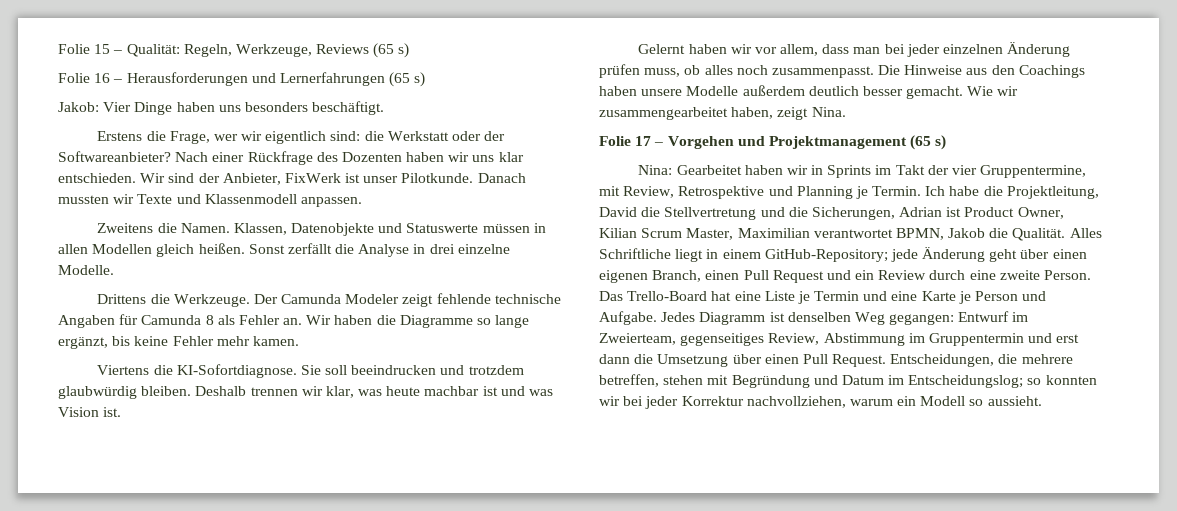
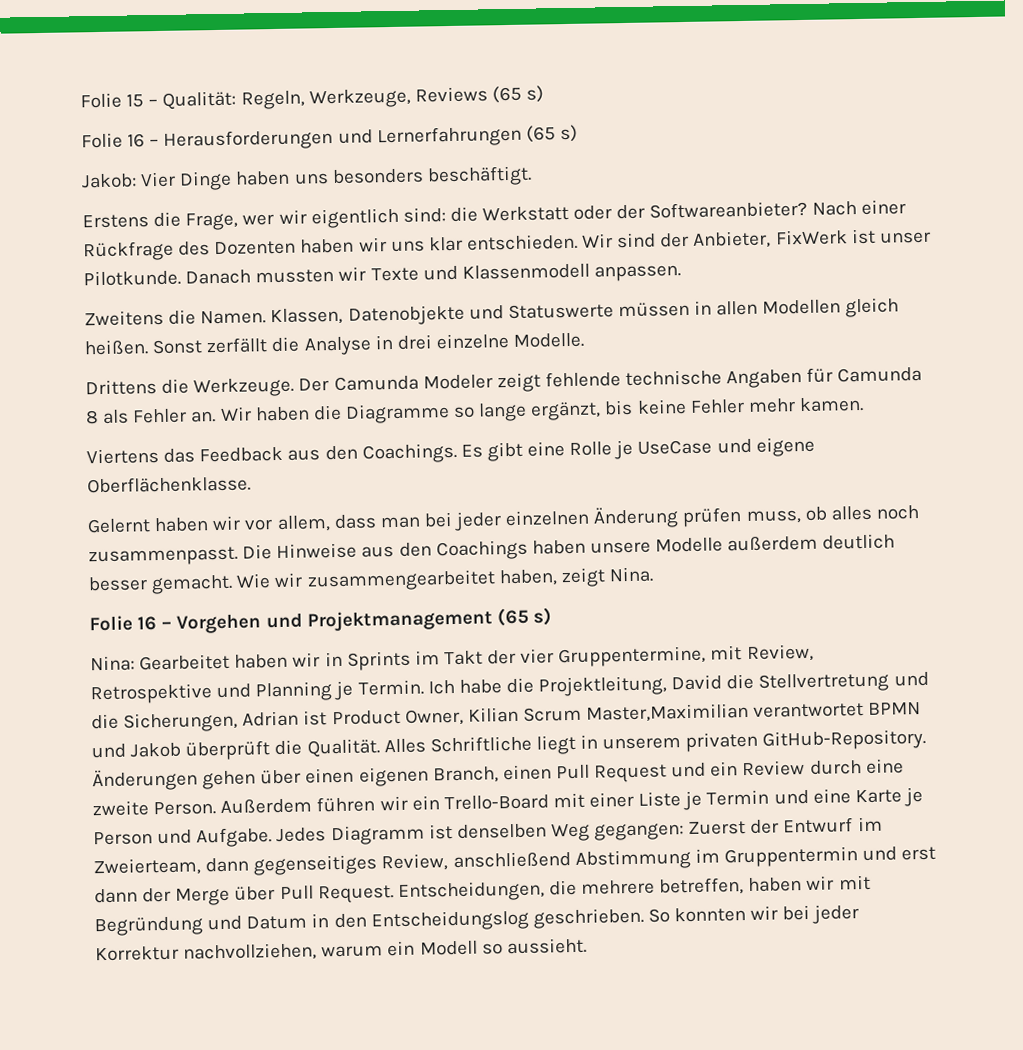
- Viertens die KI-Sofortdiagnose. Sie soll beeindrucken und trotzdem glaubwürdig bleiben. Deshalb trennen wir klar, was heute machbar ist und was Vision ist.
+ Viertens das Feedback aus den Coachings. Es gibt eine Rolle je UseCase und eigene Oberflächenklasse.
- Folie 17 – Vorgehen und Projektmanagement (65 s)
+ Folie 16 – Vorgehen und Projektmanagement (65 s)
- Ich habe die Projektleitung, David die Stellvertretung und die Sicherungen, Adrian ist Product Owner, Kilian Scrum Master, Maximilian verantwortet BPMN, Jakob die Qualität.
+ Ich habe die Projektleitung, David die Stellvertretung und die Sicherungen, Adrian ist Product Owner, Kilian Scrum Master,Maximilian verantwortet BPMN und Jakob überprüft die Qualität.
- Alles Schriftliche liegt in einem GitHub-Repository; jede Änderung geht über einen eigenen Branch, einen Pull Request und ein Review durch eine zweite Person.
+ Alles Schriftliche liegt in unserem privaten GitHub-Repository. Änderungen gehen über einen eigenen Branch, einen Pull Request und ein Review durch eine zweite Person.
- Das Trello-Board hat eine Liste je Termin und eine Karte je Person und Aufgabe.
+ Außerdem führen wir ein Trello-Board mit einer Liste je Termin und eine Karte je Person und Aufgabe.
- Jedes Diagramm ist denselben Weg gegangen: Entwurf im Zweierteam, gegenseitiges Review, Abstimmung im Gruppentermin und erst dann die Umsetzung über einen Pull Request.
+ Jedes Diagramm ist denselben Weg gegangen: Zuerst der Entwurf im Zweierteam, dann gegenseitiges Review, anschließend Abstimmung im Gruppentermin und erst dann der Merge über Pull Request.
- Entscheidungen, die mehrere betreffen, stehen mit Begründung und Datum im Entscheidungslog; so konnten wir bei jeder Korrektur nachvollziehen, warum ein Modell so aussieht.
+ Entscheidungen, die mehrere betreffen, haben wir mit Begründung und Datum in den Entscheidungslog geschrieben. So konnten wir bei jeder Korrektur nachvollziehen, warum ein Modell so aussieht.

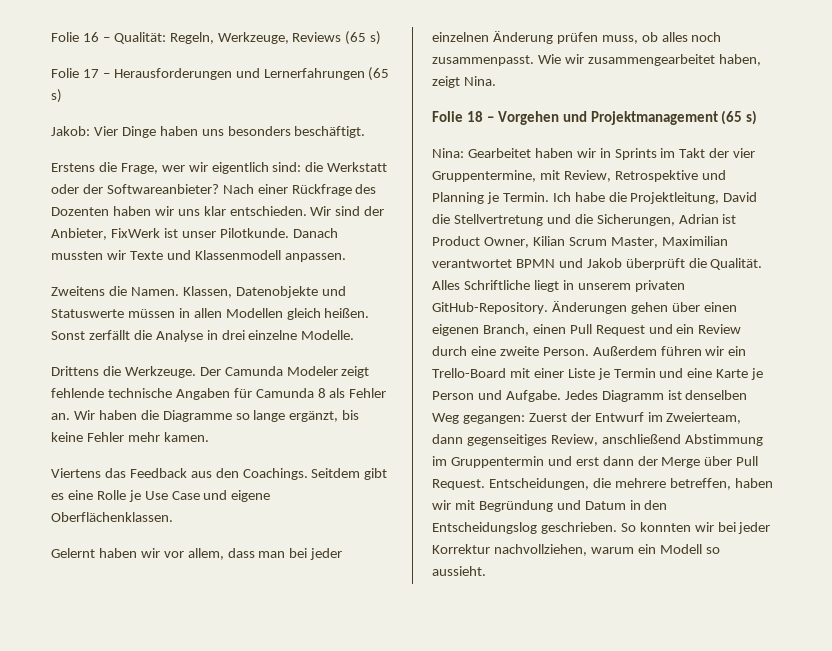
- Folie 15 – Qualität: Regeln, Werkzeuge, Reviews (65 s)
+ Folie 16 – Qualität: Regeln, Werkzeuge, Reviews (65 s)
- Folie 16 – Herausforderungen und Lernerfahrungen (65 s)
+ Folie 17 – Herausforderungen und Lernerfahrungen (65 s)
- Es gibt eine Rolle je UseCase und eigene Oberflächenklasse.
+ Seitdem gibt es eine Rolle je Use Case und eigene Oberflächenklassen.
- Die Hinweise aus den Coachings haben unsere Modelle außerdem deutlich besser gemacht.
- Folie 16 – Vorgehen und Projektmanagement (65 s)
+ Folie 18 – Vorgehen und Projektmanagement (65 s)
- Ich habe die Projektleitung, David die Stellvertretung und die Sicherungen, Adrian ist Product Owner, Kilian Scrum Master,Maximilian verantwortet BPMN und Jakob überprüft die Qualität.
+ Ich habe die Projektleitung, David die Stellvertretung und die Sicherungen, Adrian ist Product Owner, Kilian Scrum Master, Maximilian verantwortet BPMN und Jakob überprüft die Qualität.

